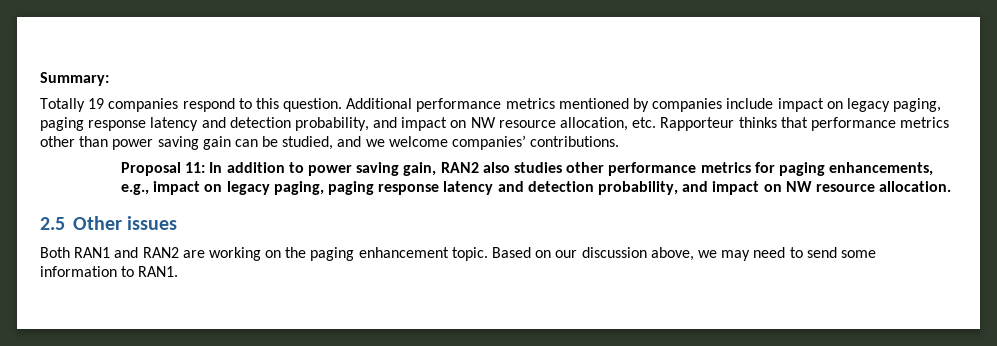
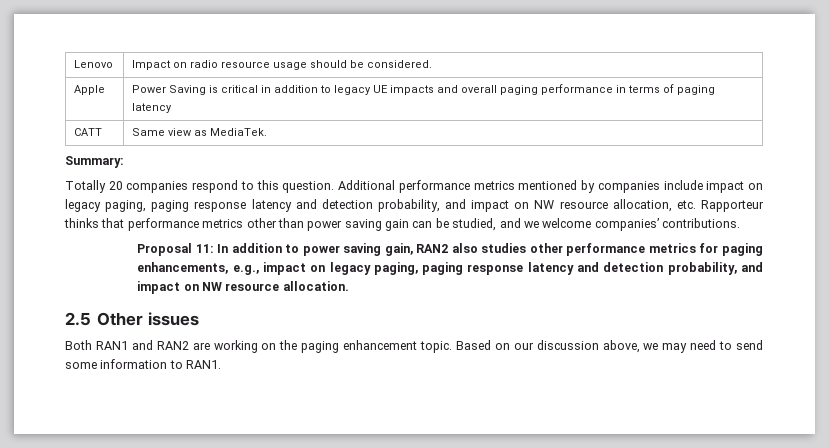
+ Lenovo | Impact on radio resource usage should be considered.
+ Apple | Power Saving is critical in addition to legacy UE impacts and overall paging performance in terms of paging latency
+ CATT | Same view as MediaTek.
- Totally 19 companies respond to this question.
+ Totally 20 companies respond to this question.

